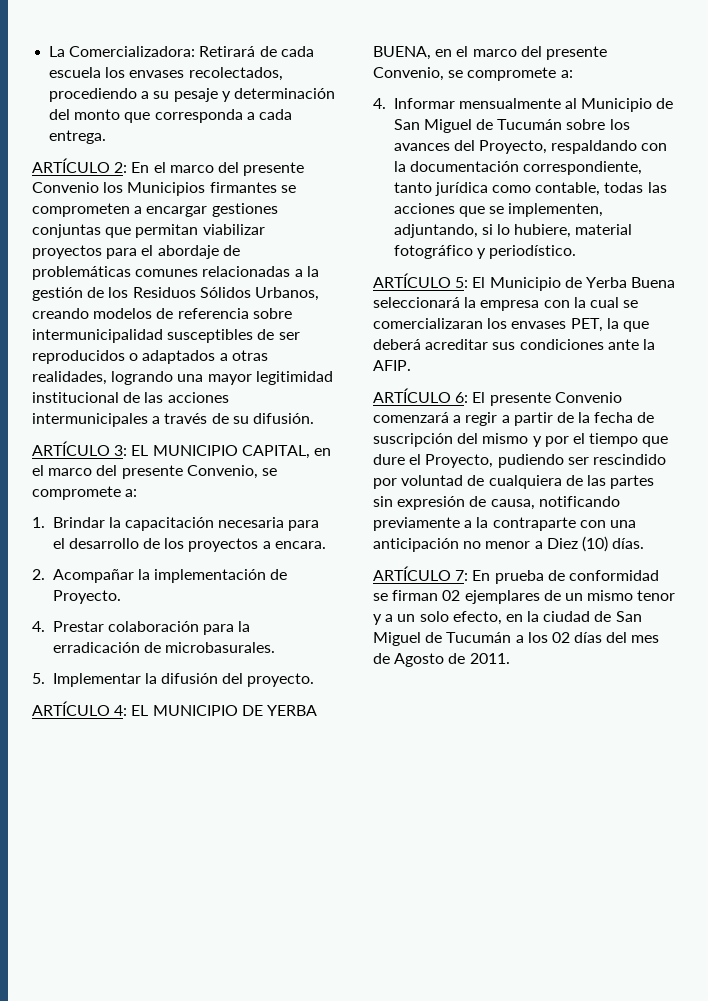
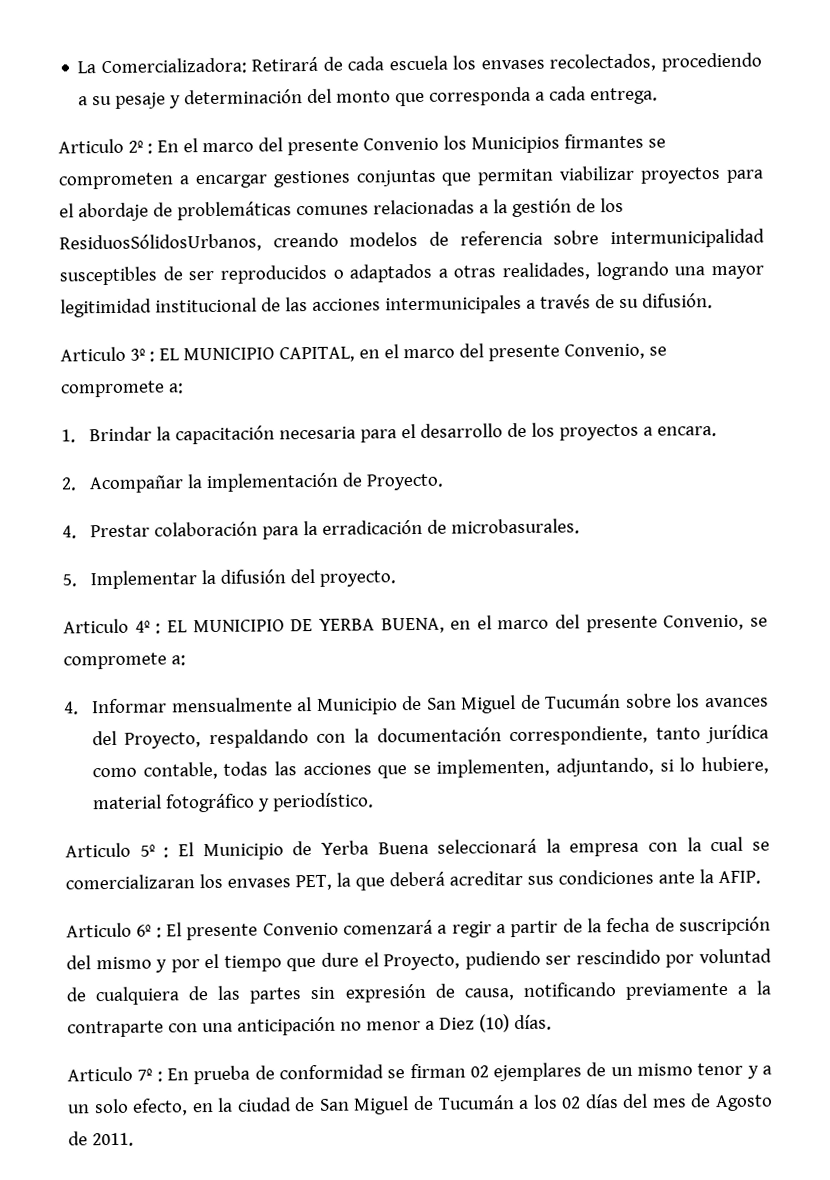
- ARTÍCULO 2: En el marco del presente Convenio los Municipios firmantes se comprometen a encargar gestiones conjuntas que permitan viabilizar proyectos para el abordaje de problemáticas comunes relacionadas a la gestión de los Residuos Sólidos Urbanos, creando modelos de referencia sobre intermunicipalidad susceptibles de ser reproducidos o adaptados a otras realidades, logrando una mayor legitimidad institucional de las acciones intermunicipales a través de su difusión.
+ Articulo 2º : En el marco del presente Convenio los Municipios firmantes se comprometen a encargar gestiones conjuntas que permitan viabilizar proyectos para el abordaje de problemáticas comunes relacionadas a la gestión de los ResiduosSólidosUrbanos, creando modelos de referencia sobre intermunicipalidad susceptibles de ser reproducidos o adaptados a otras realidades, logrando una mayor legitimidad institucional de las acciones intermunicipales a través de su difusión.
- ARTÍCULO 3: EL MUNICIPIO CAPITAL, en el marco del presente Convenio, se compromete a:
+ Articulo 3º : EL MUNICIPIO CAPITAL, en el marco del presente Convenio, se compromete a:
- ARTÍCULO 4: EL MUNICIPIO DE YERBA BUENA, en el marco del presente Convenio, se compromete a:
+ Articulo 4º : EL MUNICIPIO DE YERBA BUENA, en el marco del presente Convenio, se compromete a:
- ARTÍCULO 5: El Municipio de Yerba Buena seleccionará la empresa con la cual se comercializaran los envases PET, la que deberá acreditar sus condiciones ante la AFIP.
+ Articulo 5º : El Municipio de Yerba Buena seleccionará la empresa con la cual se comercializaran los envases PET, la que deberá acreditar sus condiciones ante la AFIP.
- ARTÍCULO 6: El presente Convenio comenzará a regir a partir de la fecha de suscripción del mismo y por el tiempo que dure el Proyecto, pudiendo ser rescindido por voluntad de cualquiera de las partes sin expresión de causa, notificando previamente a la contraparte con una anticipación no menor a Diez (10) días.
+ Articulo 6º : El presente Convenio comenzará a regir a partir de la fecha de suscripción del mismo y por el tiempo que dure el Proyecto, pudiendo ser rescindido por voluntad de cualquiera de las partes sin expresión de causa, notificando previamente a la contraparte con una anticipación no menor a Diez (10) días.
- ARTÍCULO 7: En prueba de conformidad se firman 02 ejemplares de un mismo tenor y a un solo efecto, en la ciudad de San Miguel de Tucumán a los 02 días del mes de Agosto de 2011.
+ Articulo 7º : En prueba de conformidad se firman 02 ejemplares de un mismo tenor y a un solo efecto, en la ciudad de San Miguel de Tucumán a los 02 días del mes de Agosto de 2011.

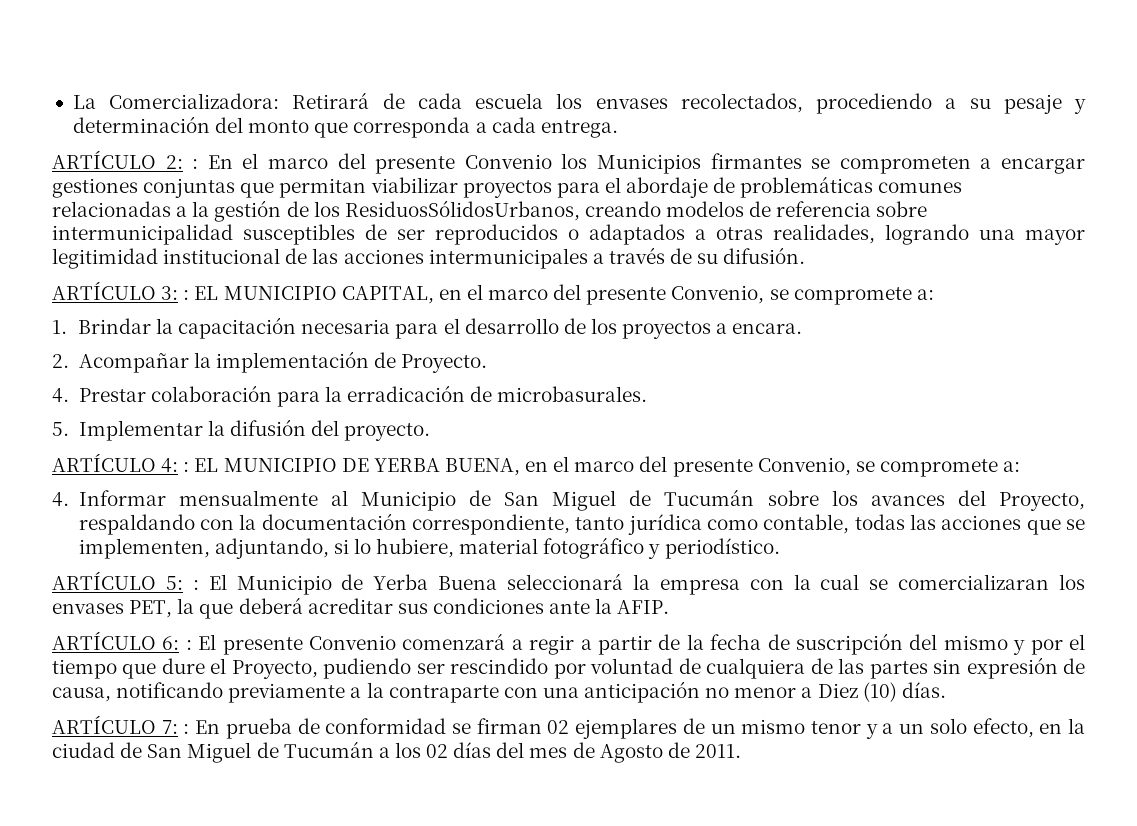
- Articulo 2º :
+ ARTÍCULO 2: :
- Articulo 3º : EL MUNICIPIO CAPITAL, en el marco del presente Convenio, se compromete a:
+ ARTÍCULO 3: : EL MUNICIPIO CAPITAL, en el marco del presente Convenio, se compromete a:
- Articulo 4º : EL MUNICIPIO DE YERBA BUENA, en el marco del presente Convenio, se compromete a:
+ ARTÍCULO 4: : EL MUNICIPIO DE YERBA BUENA, en el marco del presente Convenio, se compromete a:
- Articulo 5º : El Municipio de Yerba Buena seleccionará la empresa con la cual se comercializaran los envases PET, la que deberá acreditar sus condiciones ante la AFIP.
+ ARTÍCULO 5: : El Municipio de Yerba Buena seleccionará la empresa con la cual se comercializaran los envases PET, la que deberá acreditar sus condiciones ante la AFIP.
- Articulo 6º : El presente Convenio comenzará a regir a partir de la fecha de suscripción del mismo y por el tiempo que dure el Proyecto, pudiendo ser rescindido por voluntad de cualquiera de las partes sin expresión de causa, notificando previamente a la contraparte con una anticipación no menor a Diez (10) días.
+ ARTÍCULO 6: : El presente Convenio comenzará a regir a partir de la fecha de suscripción del mismo y por el tiempo que dure el Proyecto, pudiendo ser rescindido por voluntad de cualquiera de las partes sin expresión de causa, notificando previamente a la contraparte con una anticipación no menor a Diez (10) días.
- Articulo 7º : En prueba de conformidad se firman 02 ejemplares de un mismo tenor y a un solo efecto, en la ciudad de San Miguel de Tucumán a los 02 días del mes de Agosto de 2011.
+ ARTÍCULO 7: : En prueba de conformidad se firman 02 ejemplares de un mismo tenor y a un solo efecto, en la ciudad de San Miguel de Tucumán a los 02 días del mes de Agosto de 2011.

